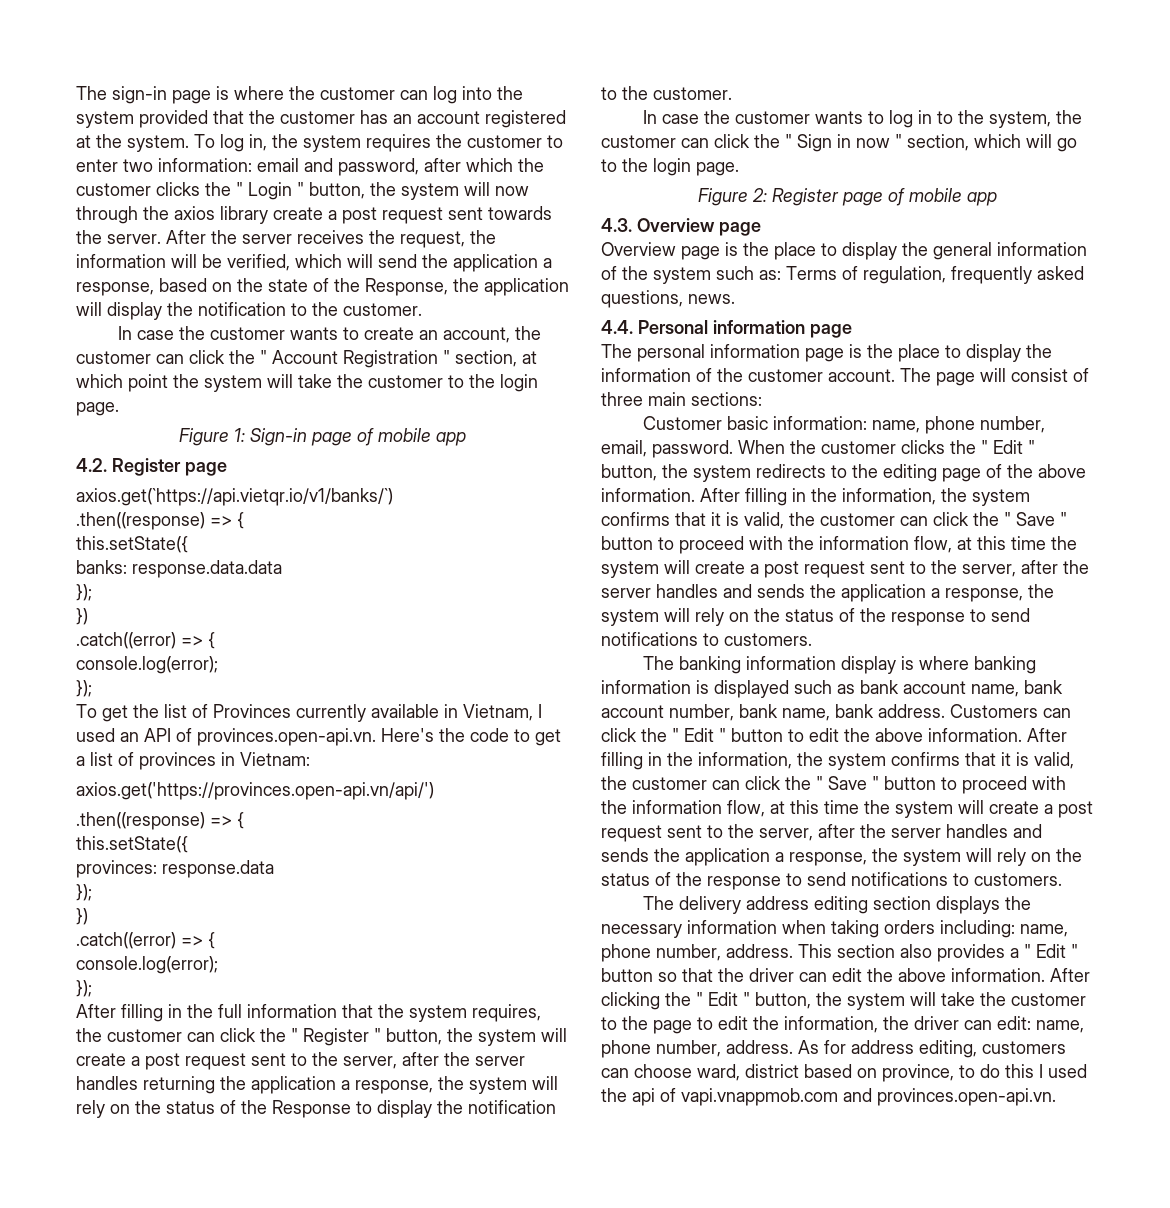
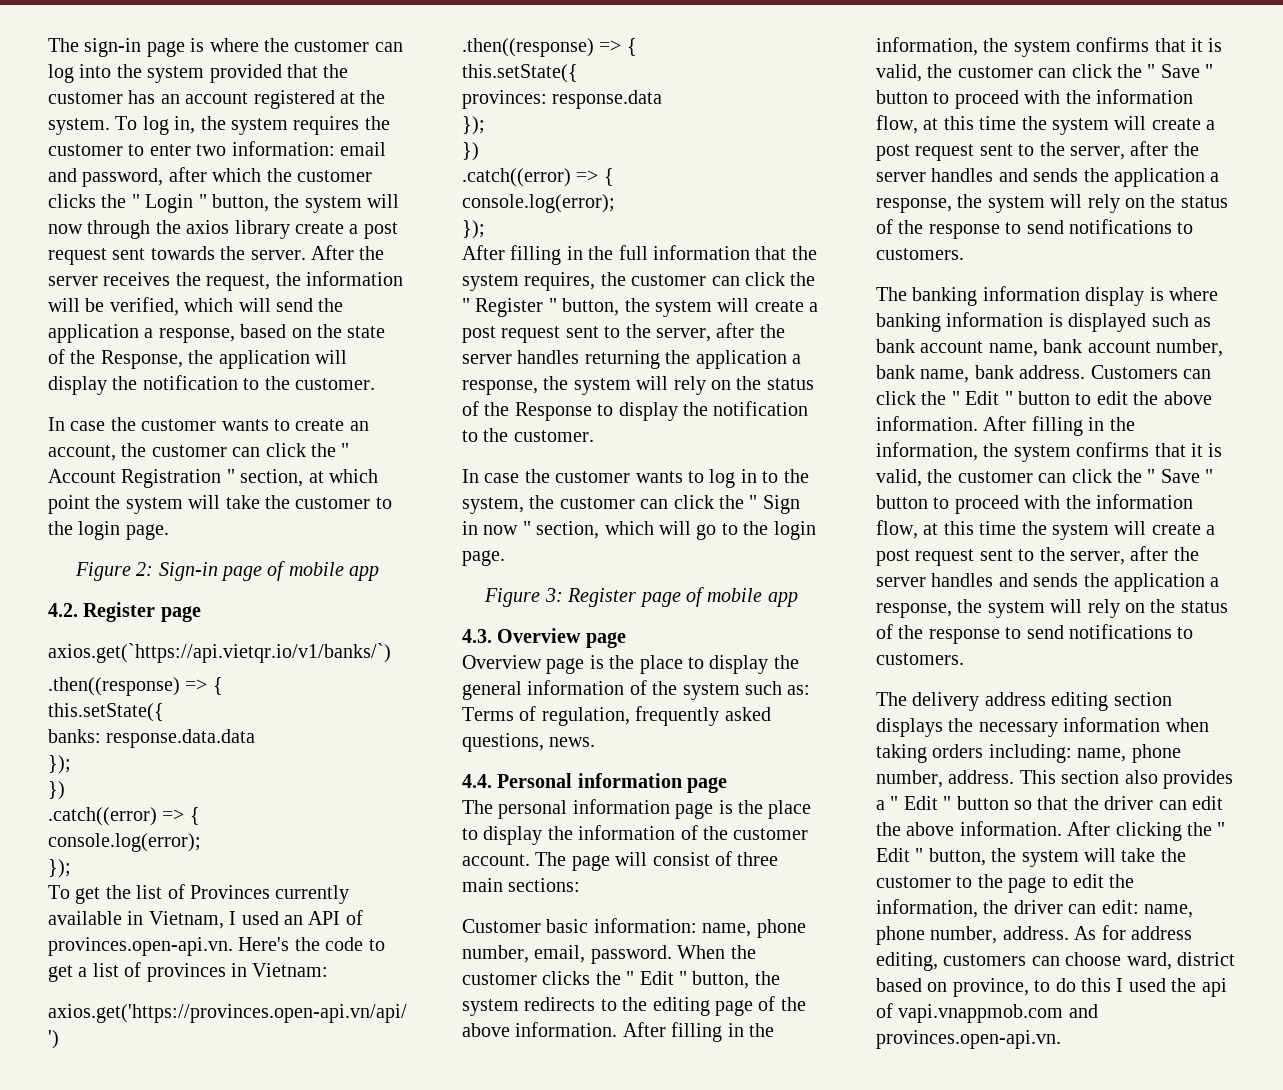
- Figure 1: Sign-in page of mobile app
+ Figure 2: Sign-in page of mobile app
- Figure 2: Register page of mobile app
+ Figure 3: Register page of mobile app

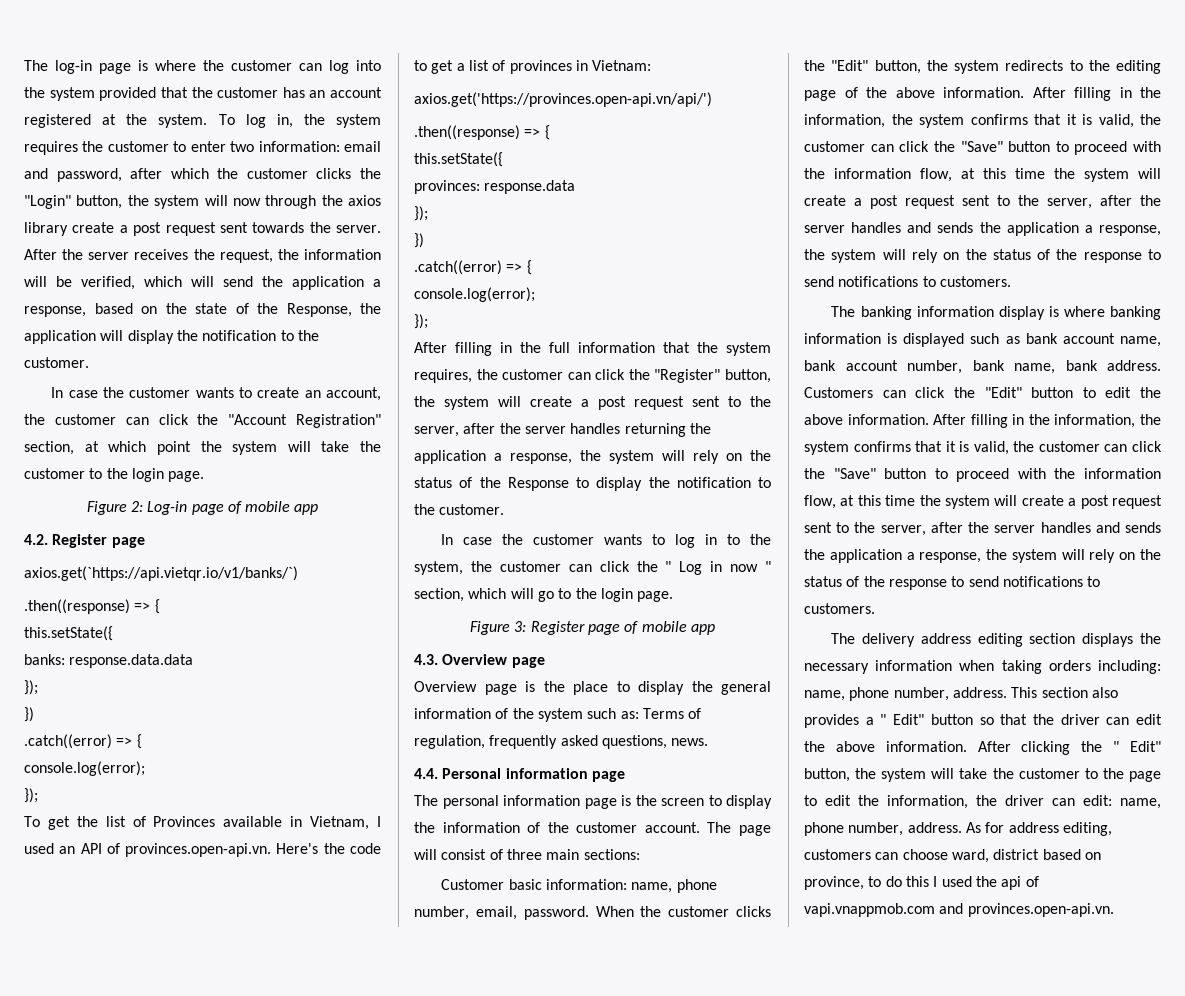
- The sign-in page is where the customer can log into the system provided that the customer has an account registered at the system.
+ The log-in page is where the customer can log into the system provided that the customer has an account registered at the system.
- To log in, the system requires the customer to enter two information: email and password, after which the customer clicks the " Login " button, the system will now through the axios library create a post request sent towards the server.
+ To log in, the system requires the customer to enter two information: email and password, after which the customer clicks the "Login" button, the system will now through the axios library create a post request sent towards the server.
- In case the customer wants to create an account, the customer can click the " Account Registration " section, at which point the system will take the customer to the login page.
+ In case the customer wants to create an account, the customer can click the "Account Registration" section, at which point the system will take the customer to the login page.
- Figure 2: Sign-in page of mobile app
+ Figure 2: Log-in page of mobile app
- To get the list of Provinces currently available in Vietnam, I used an API of provinces.open-api.vn. Here's the code to get a list of provinces in Vietnam:
+ To get the list of Provinces available in Vietnam, I used an API of provinces.open-api.vn. Here's the code to get a list of provinces in Vietnam:
- After filling in the full information that the system requires, the customer can click the " Register " button, the system will create a post request sent to the server, after the server handles returning the application a response, the system will rely on the status of the Response to display the notification to the customer.
+ After filling in the full information that the system requires, the customer can click the "Register" button, the system will create a post request sent to the server, after the server handles returning the application a response, the system will rely on the status of the Response to display the notification to the customer.
- In case the customer wants to log in to the system, the customer can click the " Sign in now " section, which will go to the login page.
+ In case the customer wants to log in to the system, the customer can click the " Log in now " section, which will go to the login page.
- The personal information page is the place to display the information of the customer account.
+ The personal information page is the screen to display the information of the customer account.
- When the customer clicks the " Edit " button, the system redirects to the editing page of the above information. After filling in the information, the system confirms that it is valid, the customer can click the " Save " button to proceed with the information flow, at this time the system will create a post request sent to the server, after the server handles and sends the application a response, the system will rely on the status of the response to send notifications to customers.
+ When the customer clicks the "Edit" button, the system redirects to the editing page of the above information. After filling in the information, the system confirms that it is valid, the customer can click the "Save" button to proceed with the information flow, at this time the system will create a post request sent to the server, after the server handles and sends the application a response, the system will rely on the status of the response to send notifications to customers.
- Customers can click the " Edit " button to edit the above information. After filling in the information, the system confirms that it is valid, the customer can click the " Save " button to proceed with the information flow, at this time the system will create a post request sent to the server, after the server handles and sends the application a response, the system will rely on the status of the response to send notifications to customers.
+ Customers can click the "Edit" button to edit the above information. After filling in the information, the system confirms that it is valid, the customer can click the "Save" button to proceed with the information flow, at this time the system will create a post request sent to the server, after the server handles and sends the application a response, the system will rely on the status of the response to send notifications to customers.
- This section also provides a " Edit " button so that the driver can edit the above information.
+ This section also provides a " Edit" button so that the driver can edit the above information.
- After clicking the " Edit " button, the system will take the customer to the page to edit the information, the driver can edit: name, phone number, address.
+ After clicking the " Edit" button, the system will take the customer to the page to edit the information, the driver can edit: name, phone number, address.

